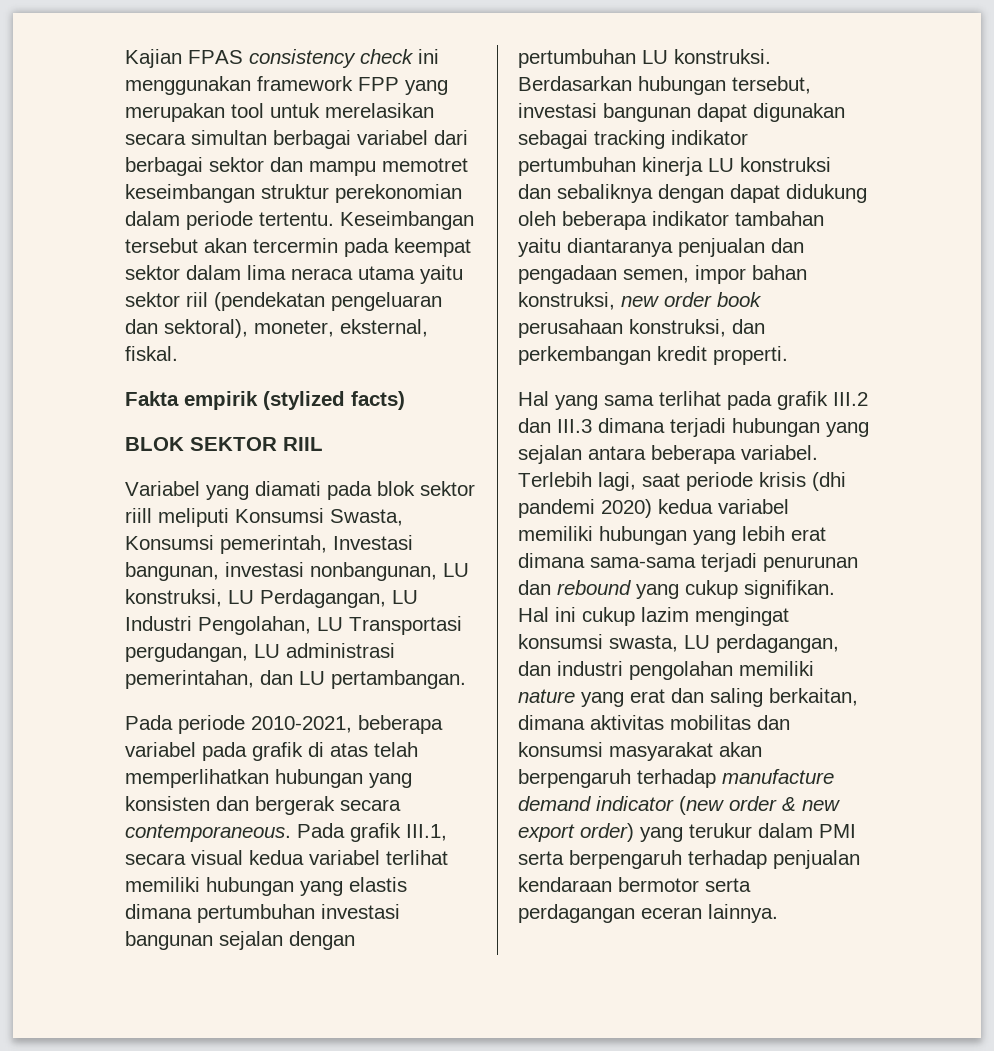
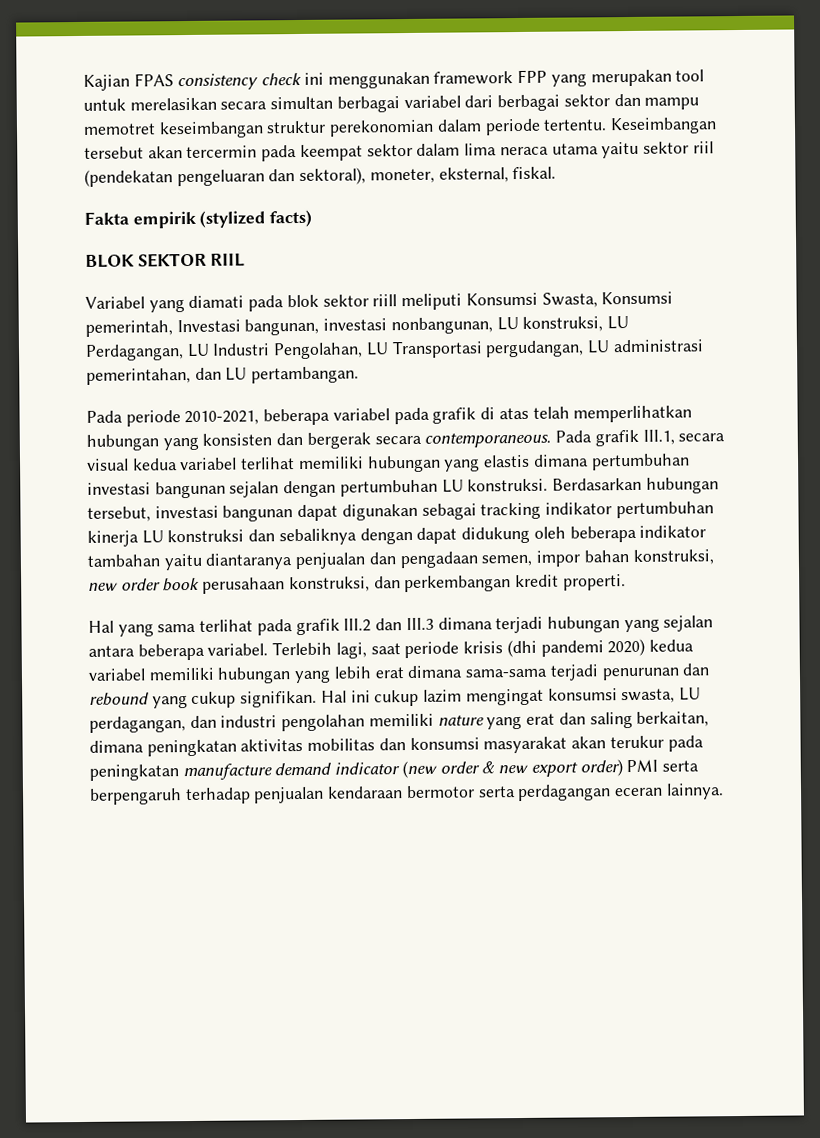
- Hal ini cukup lazim mengingat konsumsi swasta, LU perdagangan, dan industri pengolahan memiliki nature yang erat dan saling berkaitan, dimana aktivitas mobilitas dan konsumsi masyarakat akan berpengaruh terhadap manufacture demand indicator (new order & new export order) yang terukur dalam PMI serta berpengaruh terhadap penjualan kendaraan bermotor serta perdagangan eceran lainnya.
+ Hal ini cukup lazim mengingat konsumsi swasta, LU perdagangan, dan industri pengolahan memiliki nature yang erat dan saling berkaitan, dimana peningkatan aktivitas mobilitas dan konsumsi masyarakat akan terukur pada peningkatan manufacture demand indicator (new order & new export order) PMI serta berpengaruh terhadap penjualan kendaraan bermotor serta perdagangan eceran lainnya.

